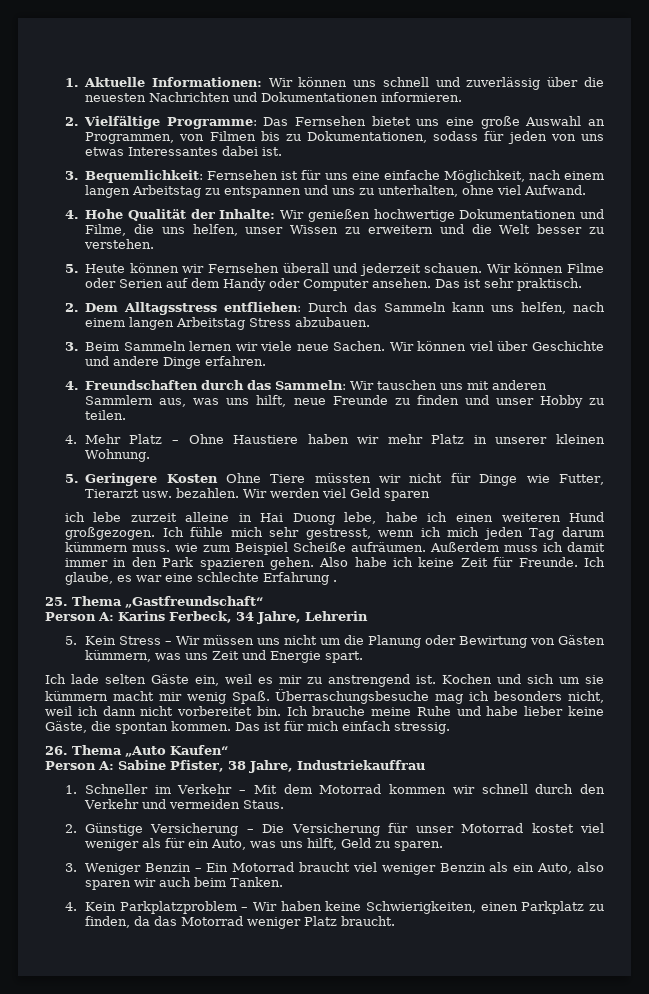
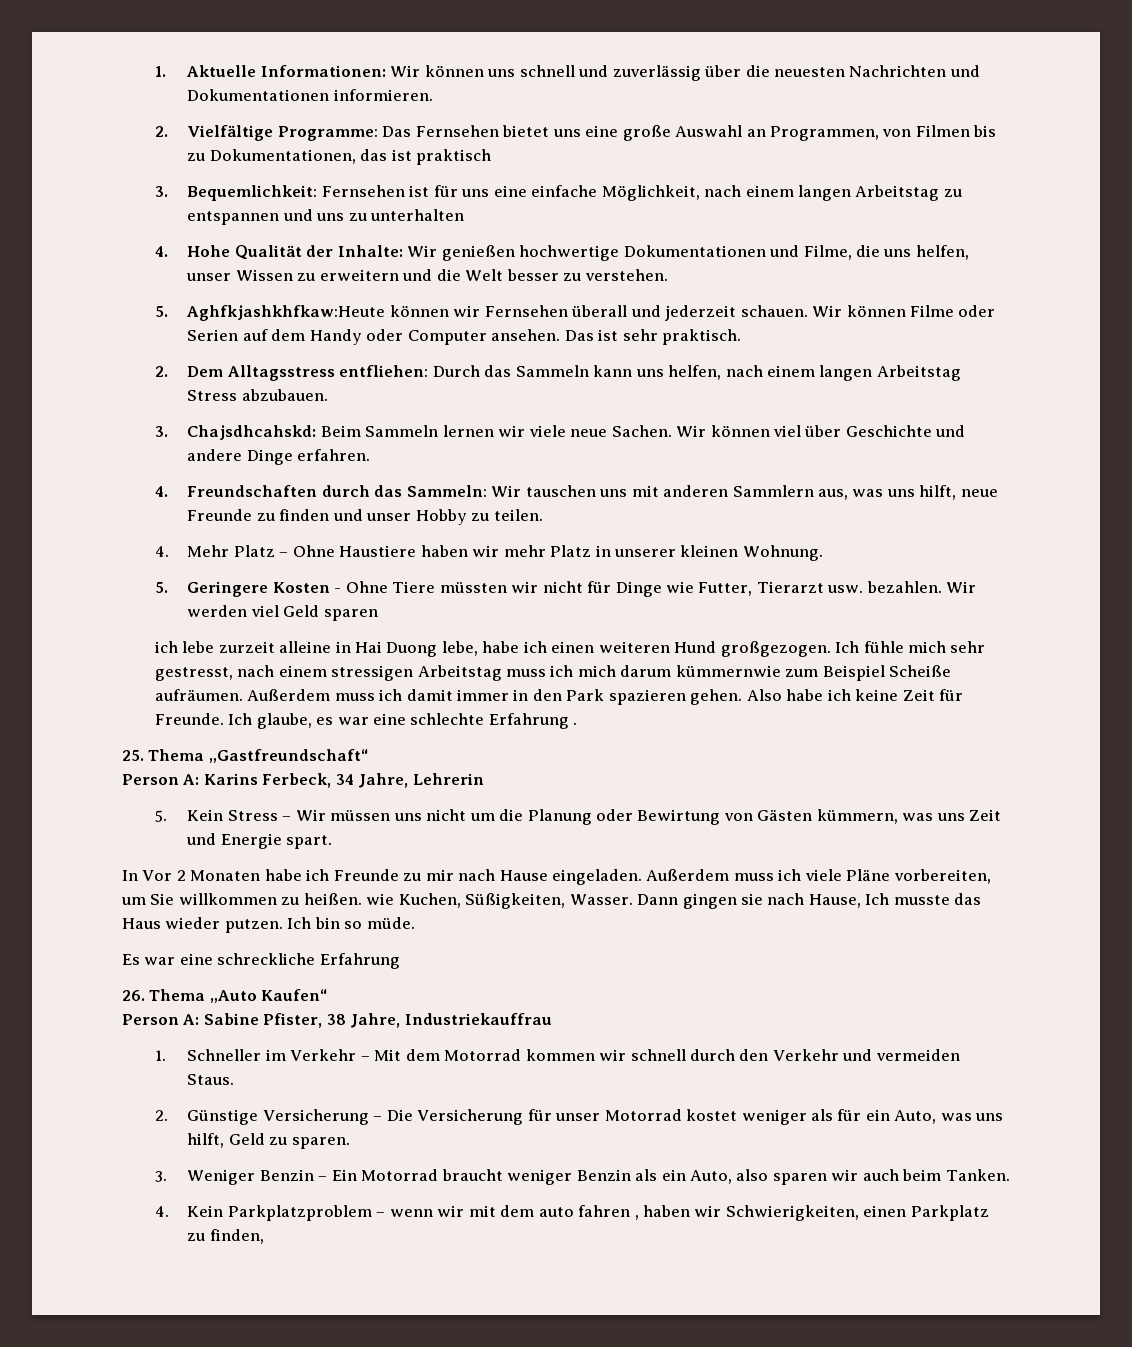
- 2. Vielfältige Programme: Das Fernsehen bietet uns eine große Auswahl an Programmen, von Filmen bis zu Dokumentationen, sodass für jeden von uns etwas Interessantes dabei ist.
+ 2. Vielfältige Programme: Das Fernsehen bietet uns eine große Auswahl an Programmen, von Filmen bis zu Dokumentationen, das ist praktisch
- 3. Bequemlichkeit: Fernsehen ist für uns eine einfache Möglichkeit, nach einem langen Arbeitstag zu entspannen und uns zu unterhalten, ohne viel Aufwand.
+ 3. Bequemlichkeit: Fernsehen ist für uns eine einfache Möglichkeit, nach einem langen Arbeitstag zu entspannen und uns zu unterhalten
- 5. Heute können wir Fernsehen überall und jederzeit schauen.
+ 5. Aghfkjashkhfkaw:Heute können wir Fernsehen überall und jederzeit schauen.
- 3. Beim Sammeln lernen wir viele neue Sachen.
+ 3. Chajsdhcahskd: Beim Sammeln lernen wir viele neue Sachen.
- 5. Geringere Kosten Ohne Tiere müssten wir nicht für Dinge wie Futter, Tierarzt usw. bezahlen.
+ 5. Geringere Kosten - Ohne Tiere müssten wir nicht für Dinge wie Futter, Tierarzt usw. bezahlen.
- Ich fühle mich sehr gestresst, wenn ich mich jeden Tag darum kümmern muss. wie zum Beispiel Scheiße aufräumen.
+ Ich fühle mich sehr gestresst, nach einem stressigen Arbeitstag muss ich mich darum kümmernwie zum Beispiel Scheiße aufräumen.
- Ich lade selten Gäste ein, weil es mir zu anstrengend ist. Kochen und sich um sie kümmern macht mir wenig Spaß. Überraschungsbesuche mag ich besonders nicht, weil ich dann nicht vorbereitet bin. Ich brauche meine Ruhe und habe lieber keine Gäste, die spontan kommen. Das ist für mich einfach stressig.
+ In Vor 2 Monaten habe ich Freunde zu mir nach Hause eingeladen. Außerdem muss ich viele Pläne vorbereiten, um Sie willkommen zu heißen. wie Kuchen, Süßigkeiten, Wasser. Dann gingen sie nach Hause, Ich musste das Haus wieder putzen. Ich bin so müde.
+ Es war eine schreckliche Erfahrung
- 2. Günstige Versicherung – Die Versicherung für unser Motorrad kostet viel weniger als für ein Auto, was uns hilft, Geld zu sparen.
+ 2. Günstige Versicherung – Die Versicherung für unser Motorrad kostet weniger als für ein Auto, was uns hilft, Geld zu sparen.
- 3. Weniger Benzin – Ein Motorrad braucht viel weniger Benzin als ein Auto, also sparen wir auch beim Tanken.
+ 3. Weniger Benzin – Ein Motorrad braucht weniger Benzin als ein Auto, also sparen wir auch beim Tanken.
- 4. Kein Parkplatzproblem – Wir haben keine Schwierigkeiten, einen Parkplatz zu finden, da das Motorrad weniger Platz braucht.
+ 4. Kein Parkplatzproblem – wenn wir mit dem auto fahren , haben wir Schwierigkeiten, einen Parkplatz zu finden,

